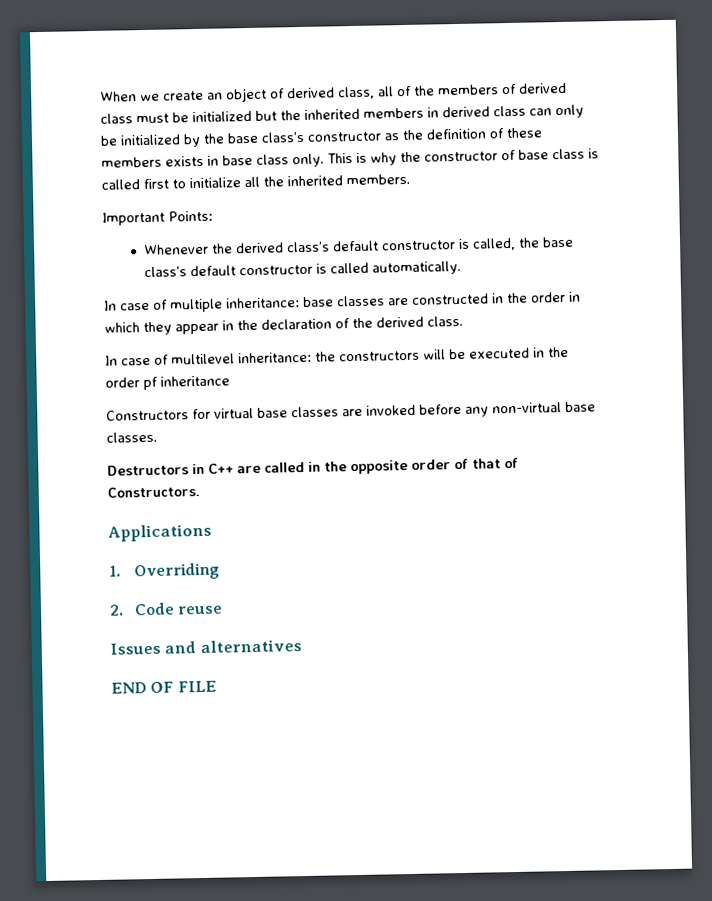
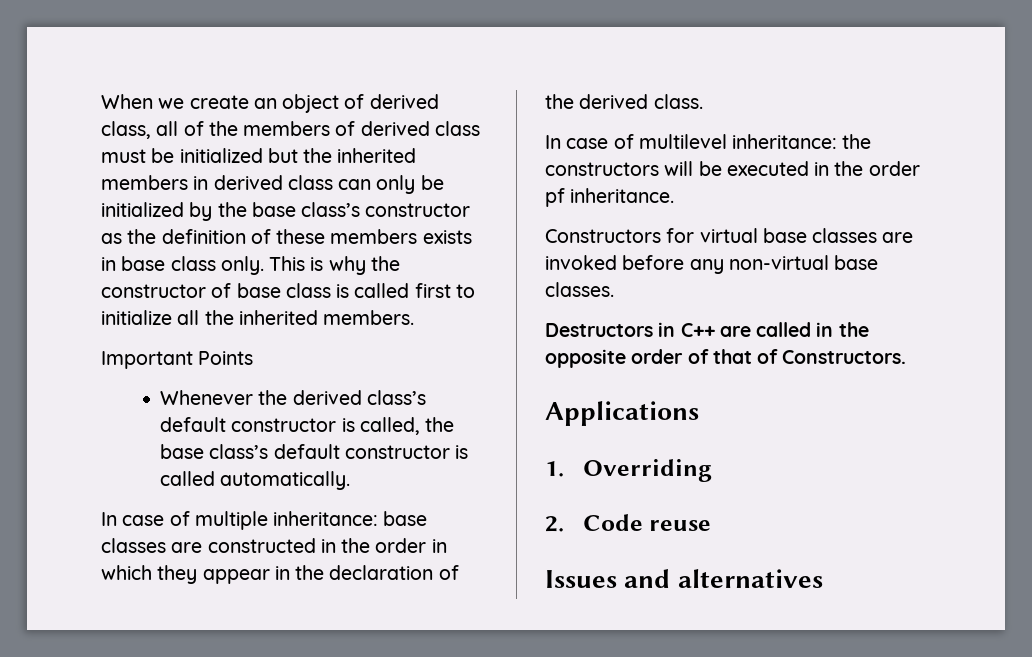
- Important Points:
+ Important Points
- In case of multilevel inheritance: the constructors will be executed in the order pf inheritance
+ In case of multilevel inheritance: the constructors will be executed in the order pf inheritance.
- END OF FILE

